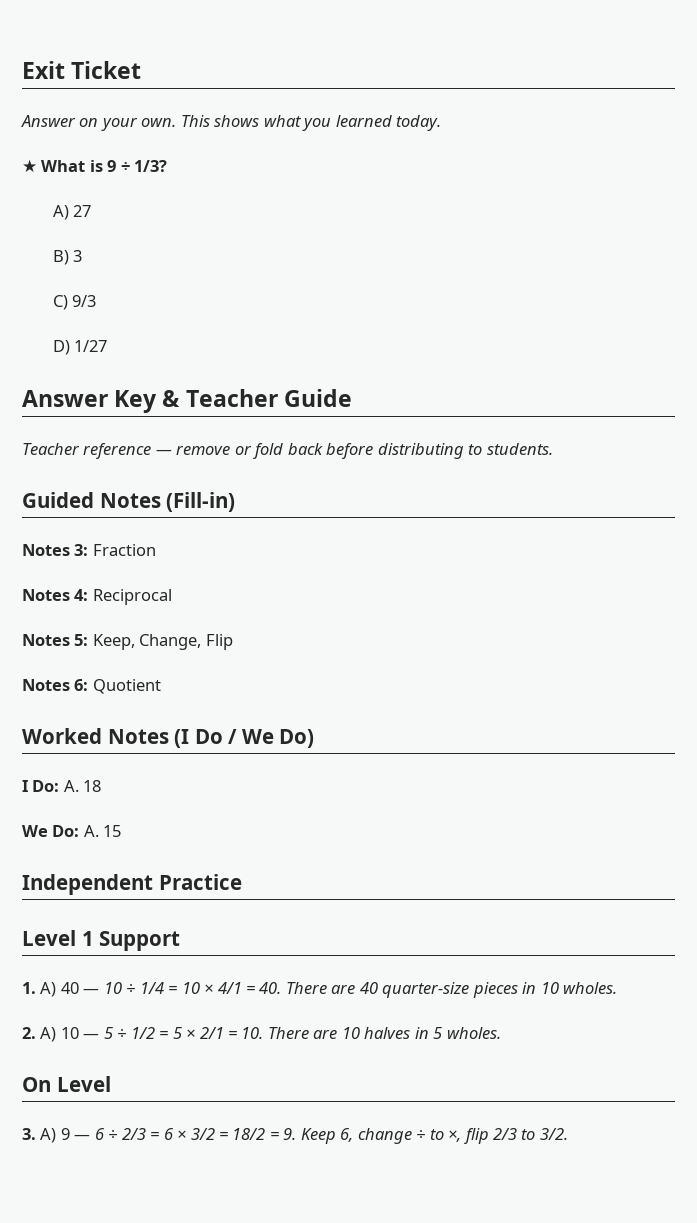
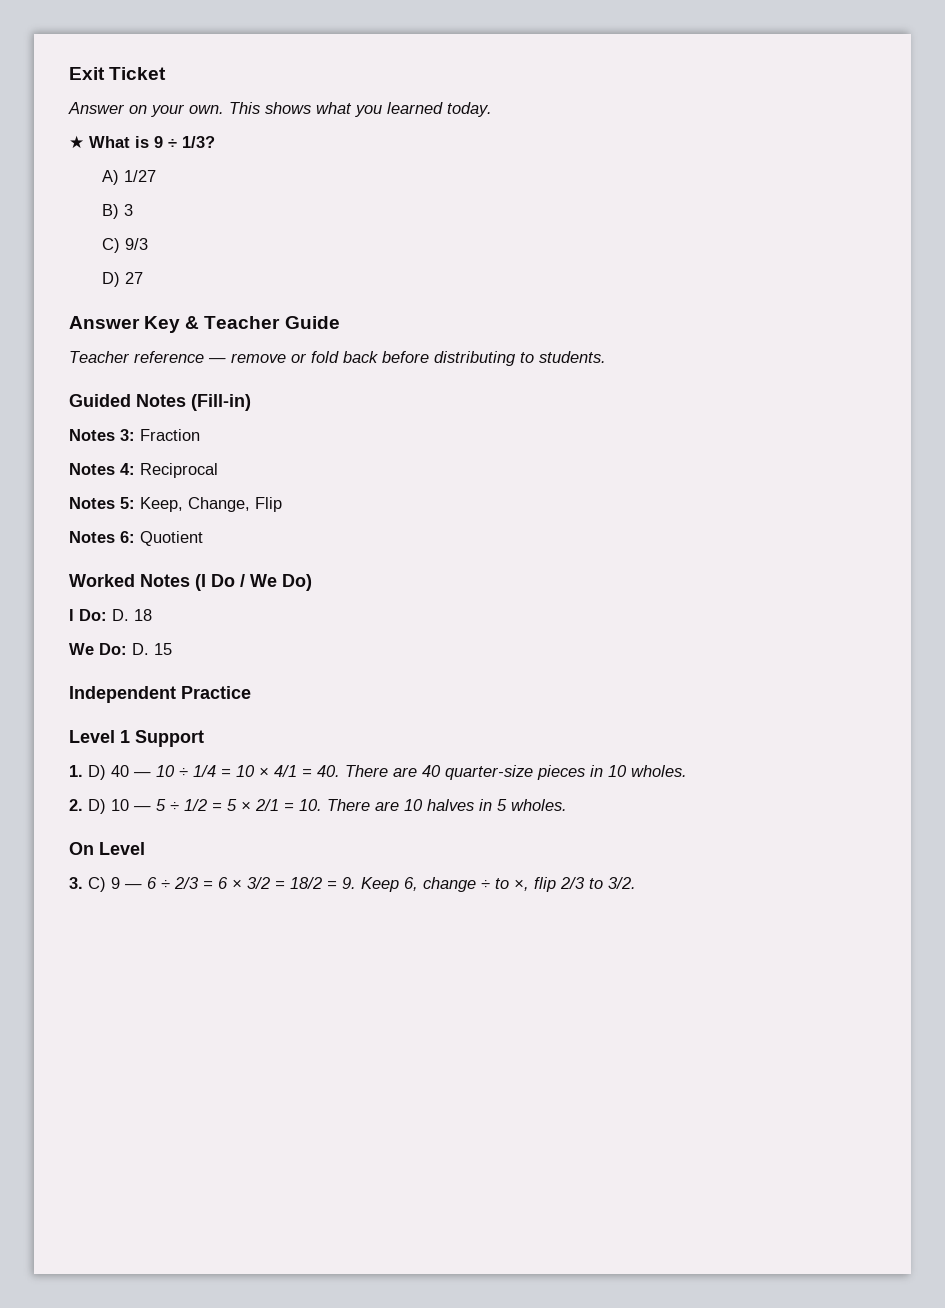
- A) 27
+ A) 1/27
- D) 1/27
+ D) 27
- I Do: A. 18
+ I Do: D. 18
- We Do: A. 15
+ We Do: D. 15
- 1. A) 40 — 10 ÷ 1/4 = 10 × 4/1 = 40. There are 40 quarter-size pieces in 10 wholes.
+ 1. D) 40 — 10 ÷ 1/4 = 10 × 4/1 = 40. There are 40 quarter-size pieces in 10 wholes.
- 2. A) 10 — 5 ÷ 1/2 = 5 × 2/1 = 10. There are 10 halves in 5 wholes.
+ 2. D) 10 — 5 ÷ 1/2 = 5 × 2/1 = 10. There are 10 halves in 5 wholes.
- 3. A) 9 — 6 ÷ 2/3 = 6 × 3/2 = 18/2 = 9. Keep 6, change ÷ to ×, flip 2/3 to 3/2.
+ 3. C) 9 — 6 ÷ 2/3 = 6 × 3/2 = 18/2 = 9. Keep 6, change ÷ to ×, flip 2/3 to 3/2.

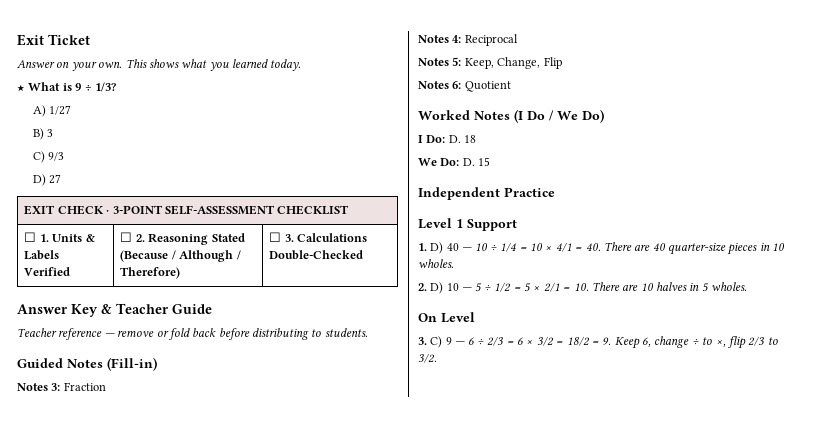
+ EXIT CHECK · 3-POINT SELF-ASSESSMENT CHECKLIST
+ ☐ 1. Units & Labels Verified | ☐ 2. Reasoning Stated (Because / Although / Therefore) | ☐ 3. Calculations Double-Checked

